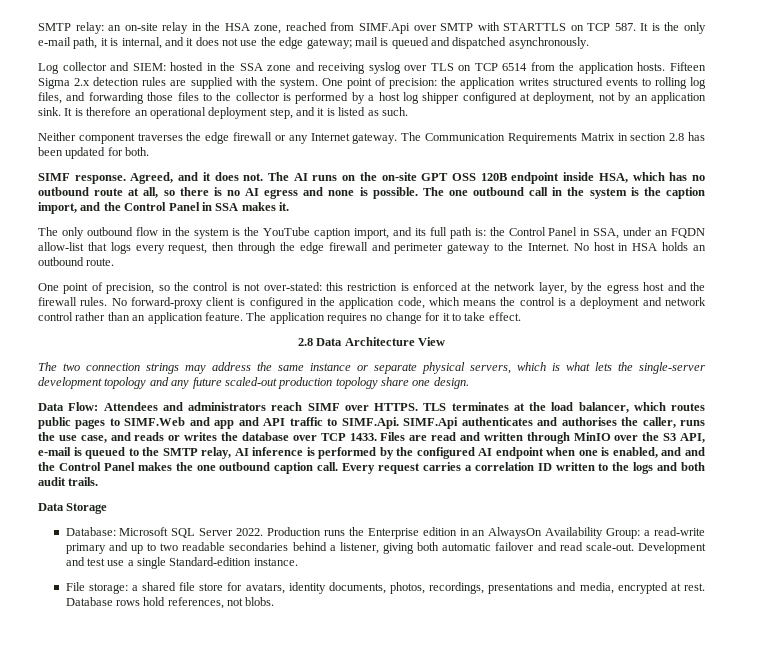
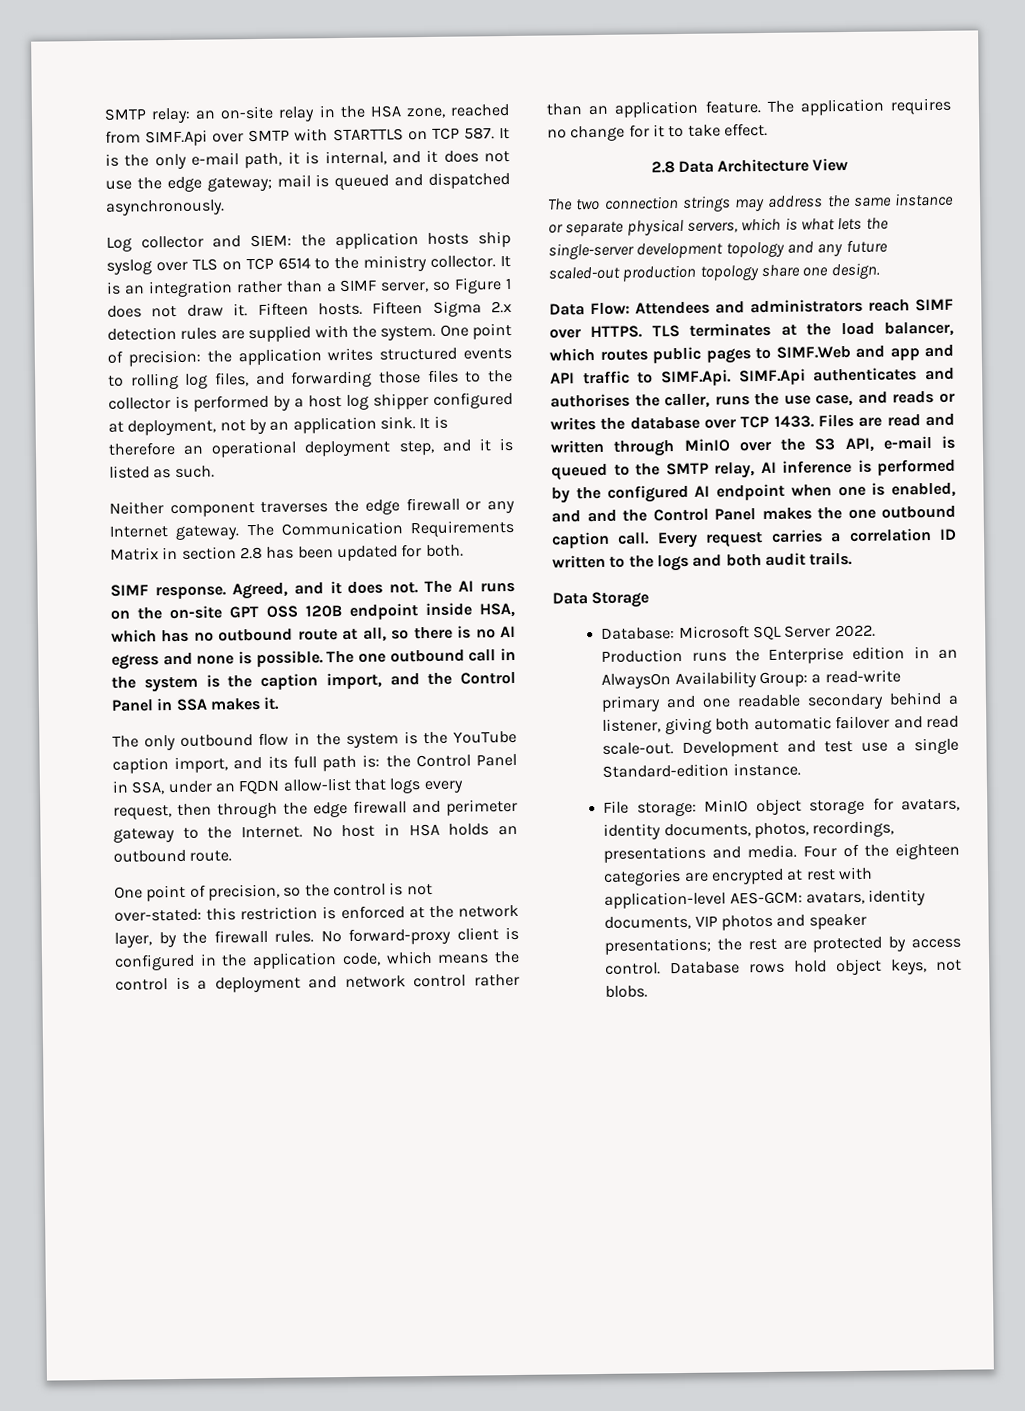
- Log collector and SIEM: hosted in the SSA zone and receiving syslog over TLS on TCP 6514 from the application hosts.
+ Log collector and SIEM: the application hosts ship syslog over TLS on TCP 6514 to the ministry collector. It is an integration rather than a SIMF server, so Figure 1 does not draw it. Fifteen hosts.
- One point of precision, so the control is not over-stated: this restriction is enforced at the network layer, by the egress host and the firewall rules.
+ One point of precision, so the control is not over-stated: this restriction is enforced at the network layer, by the firewall rules.
- Production runs the Enterprise edition in an AlwaysOn Availability Group: a read-write primary and up to two readable secondaries behind a listener, giving both automatic failover and read scale-out.
+ Production runs the Enterprise edition in an AlwaysOn Availability Group: a read-write primary and one readable secondary behind a listener, giving both automatic failover and read scale-out.
- File storage: a shared file store for avatars, identity documents, photos, recordings, presentations and media, encrypted at rest.
+ File storage: MinIO object storage for avatars, identity documents, photos, recordings, presentations and media. Four of the eighteen categories are encrypted at rest with application-level AES-GCM: avatars, identity documents, VIP photos and speaker presentations; the rest are protected by access control.
- Database rows hold references, not blobs.
+ Database rows hold object keys, not blobs.

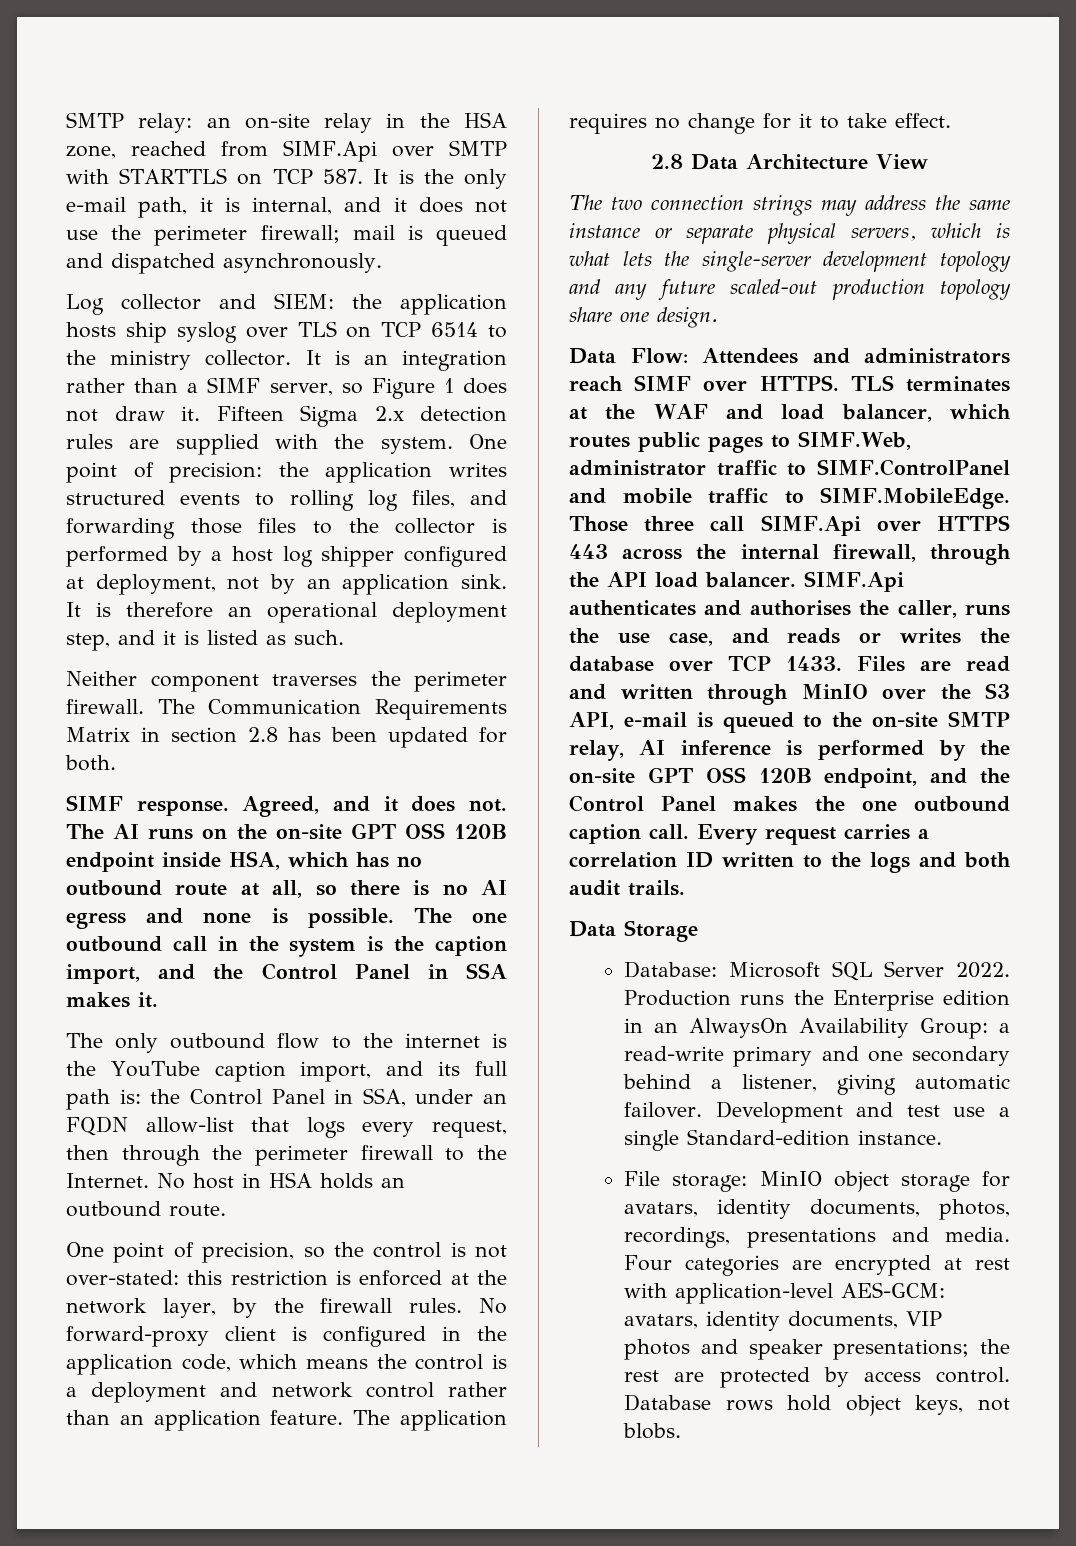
- SMTP relay: an on-site relay in the HSA zone, reached from SIMF.Api over SMTP with STARTTLS on TCP 587. It is the only e-mail path, it is internal, and it does not use the edge gateway; mail is queued and dispatched asynchronously.
+ SMTP relay: an on-site relay in the HSA zone, reached from SIMF.Api over SMTP with STARTTLS on TCP 587. It is the only e-mail path, it is internal, and it does not use the perimeter firewall; mail is queued and dispatched asynchronously.
- Fifteen hosts. Fifteen Sigma 2.x detection rules are supplied with the system.
+ Fifteen Sigma 2.x detection rules are supplied with the system.
- Neither component traverses the edge firewall or any Internet gateway.
+ Neither component traverses the perimeter firewall.
- The only outbound flow in the system is the YouTube caption import, and its full path is: the Control Panel in SSA, under an FQDN allow-list that logs every request, then through the edge firewall and perimeter gateway to the Internet.
+ The only outbound flow to the internet is the YouTube caption import, and its full path is: the Control Panel in SSA, under an FQDN allow-list that logs every request, then through the perimeter firewall to the Internet.
- TLS terminates at the load balancer, which routes public pages to SIMF.Web and app and API traffic to SIMF.Api. SIMF.Api authenticates and authorises the caller, runs the use case, and reads or writes the database over TCP 1433.
+ TLS terminates at the WAF and load balancer, which routes public pages to SIMF.Web, administrator traffic to SIMF.ControlPanel and mobile traffic to SIMF.MobileEdge. Those three call SIMF.Api over HTTPS 443 across the internal firewall, through the API load balancer. SIMF.Api authenticates and authorises the caller, runs the use case, and reads or writes the database over TCP 1433.
- Files are read and written through MinIO over the S3 API, e-mail is queued to the SMTP relay, AI inference is performed by the configured AI endpoint when one is enabled, and and the Control Panel makes the one outbound caption call.
+ Files are read and written through MinIO over the S3 API, e-mail is queued to the on-site SMTP relay, AI inference is performed by the on-site GPT OSS 120B endpoint, and the Control Panel makes the one outbound caption call.
- Production runs the Enterprise edition in an AlwaysOn Availability Group: a read-write primary and one readable secondary behind a listener, giving both automatic failover and read scale-out.
+ Production runs the Enterprise edition in an AlwaysOn Availability Group: a read-write primary and one secondary behind a listener, giving automatic failover.
- Four of the eighteen categories are encrypted at rest with application-level AES-GCM: avatars, identity documents, VIP photos and speaker presentations; the rest are protected by access control.
+ Four categories are encrypted at rest with application-level AES-GCM: avatars, identity documents, VIP photos and speaker presentations; the rest are protected by access control.

